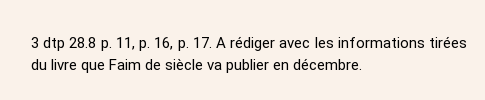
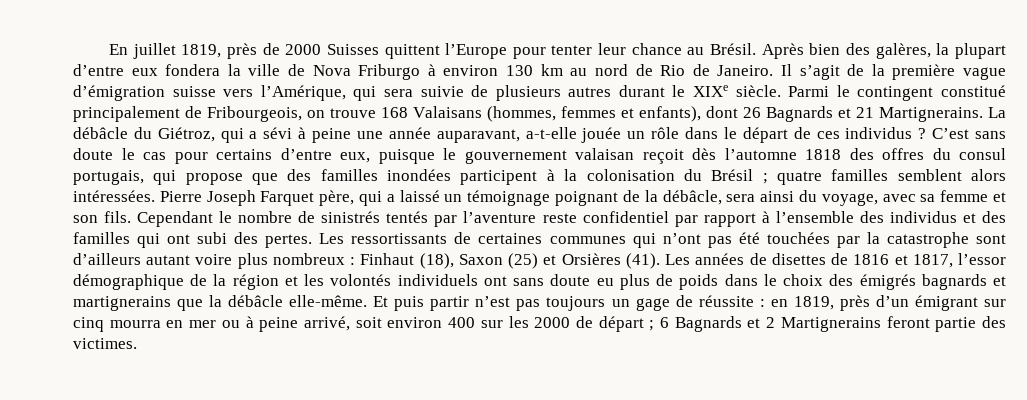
- 3 dtp 28.8 p. 11, p. 16, p. 17. A rédiger avec les informations tirées du livre que Faim de siècle va publier en décembre.
+ En juillet 1819, près de 2000 Suisses quittent l’Europe pour tenter leur chance au Brésil. Après bien des galères, la plupart d’entre eux fondera la ville de Nova Friburgo à environ 130 km au nord de Rio de Janeiro. Il s’agit de la première vague d’émigration suisse vers l’Amérique, qui sera suivie de plusieurs autres durant le XIXe siècle. Parmi le contingent constitué principalement de Fribourgeois, on trouve 168 Valaisans (hommes, femmes et enfants), dont 26 Bagnards et 21 Martignerains. La débâcle du Giétroz, qui a sévi à peine une année auparavant, a-t-elle jouée un rôle dans le départ de ces individus ? C’est sans doute le cas pour certains d’entre eux, puisque le gouvernement valaisan reçoit dès l’automne 1818 des offres du consul portugais, qui propose que des familles inondées participent à la colonisation du Brésil ; quatre familles semblent alors intéressées. Pierre Joseph Farquet père, qui a laissé un témoignage poignant de la débâcle, sera ainsi du voyage, avec sa femme et son fils. Cependant le nombre de sinistrés tentés par l’aventure reste confidentiel par rapport à l’ensemble des individus et des familles qui ont subi des pertes. Les ressortissants de certaines communes qui n’ont pas été touchées par la catastrophe sont d’ailleurs autant voire plus nombreux : Finhaut (18), Saxon (25) et Orsières (41). Les années de disettes de 1816 et 1817, l’essor démographique de la région et les volontés individuels ont sans doute eu plus de poids dans le choix des émigrés bagnards et martignerains que la débâcle elle-même. Et puis partir n’est pas toujours un gage de réussite : en 1819, près d’un émigrant sur cinq mourra en mer ou à peine arrivé, soit environ 400 sur les 2000 de départ ; 6 Bagnards et 2 Martignerains feront partie des victimes.

